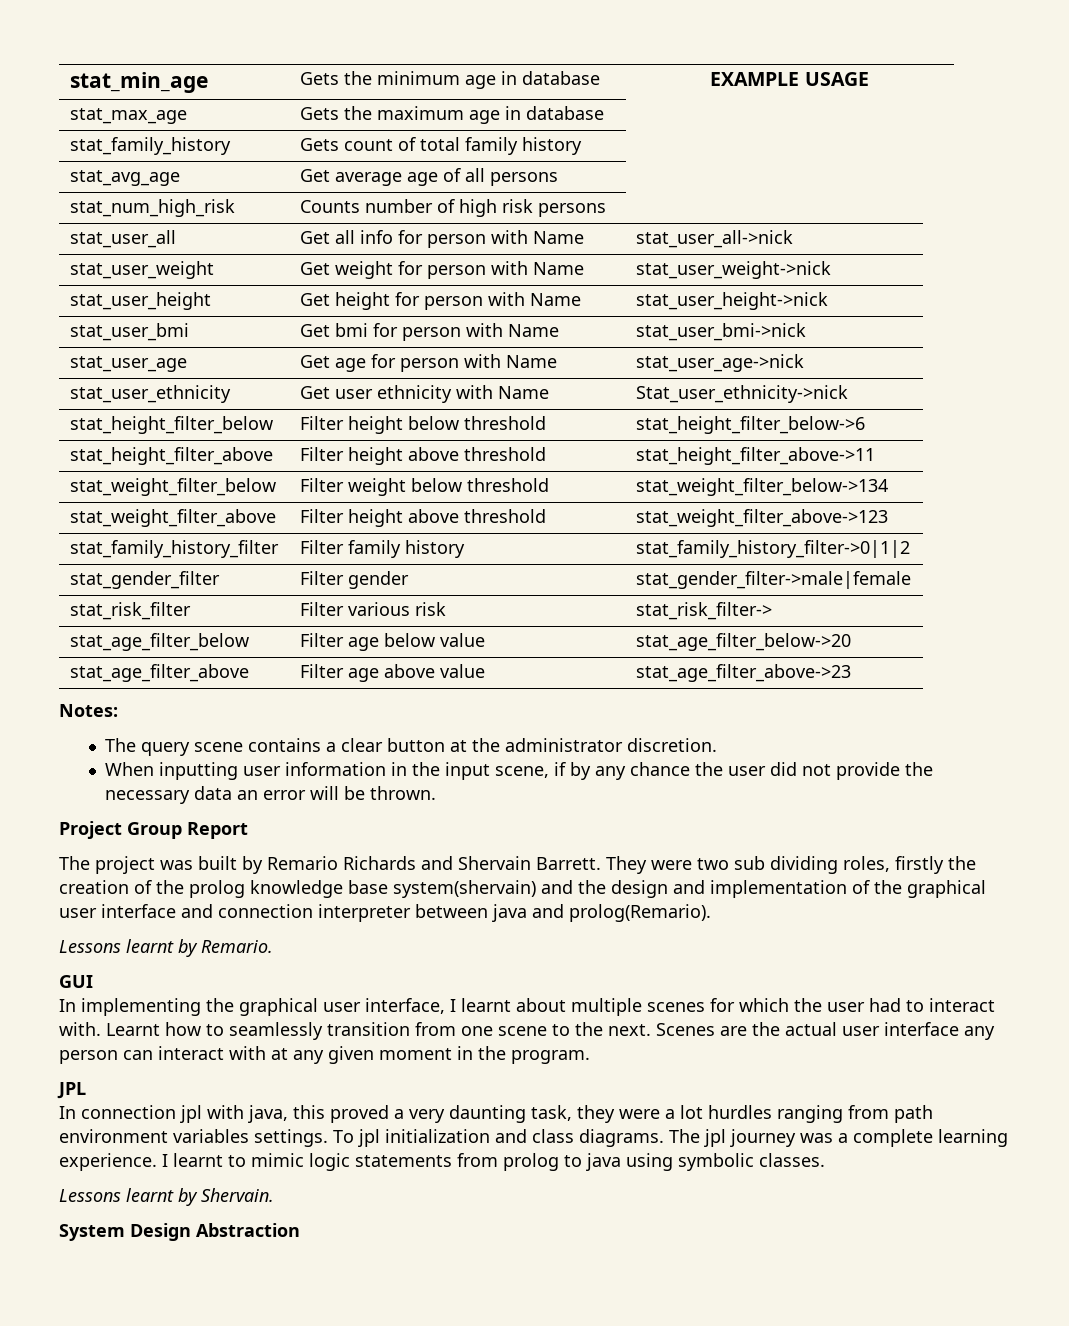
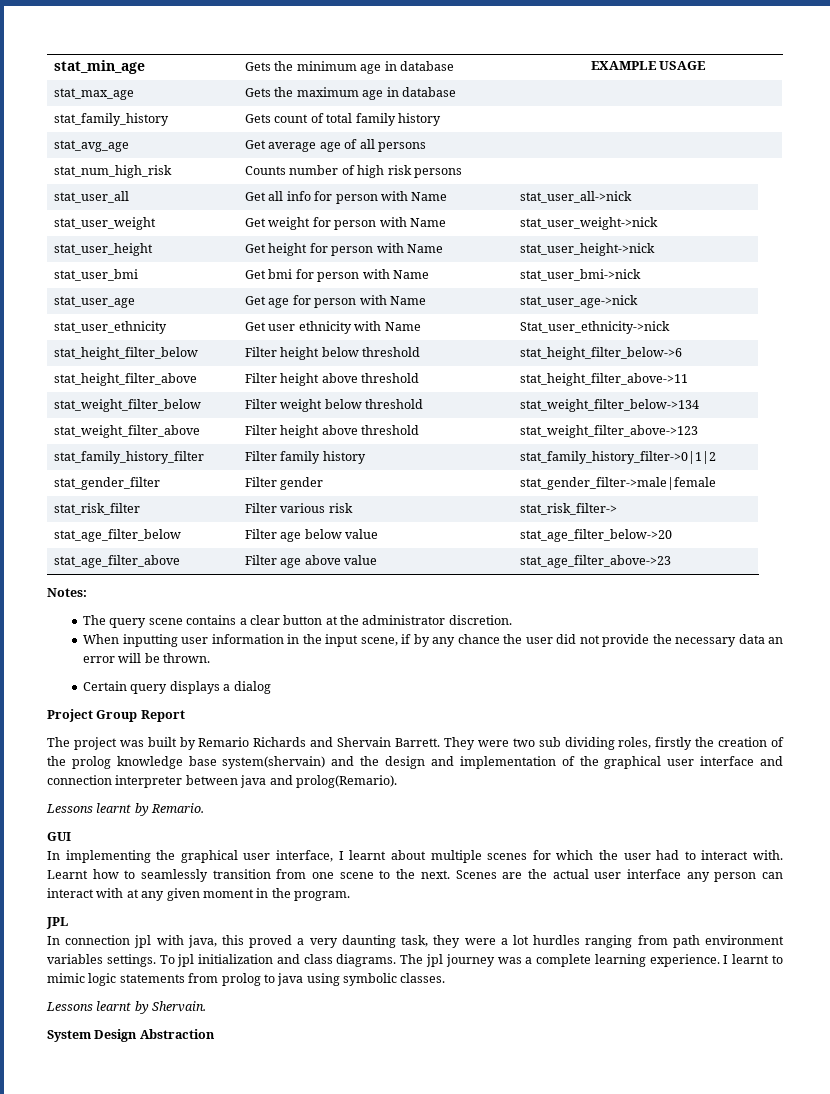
+ Certain query displays a dialog

